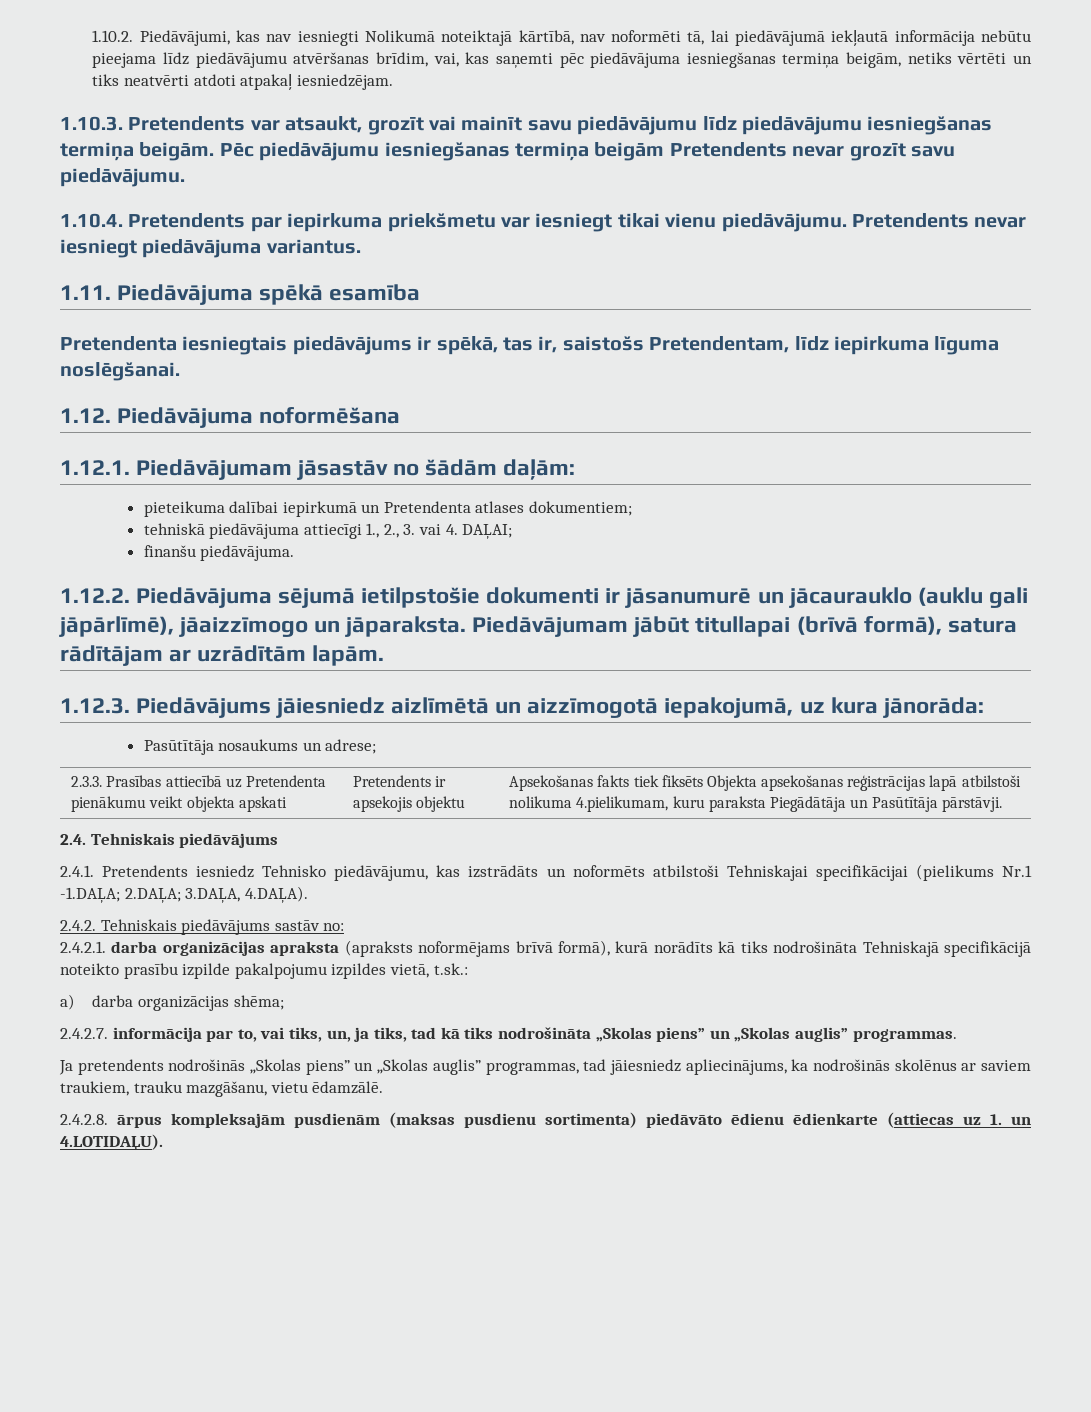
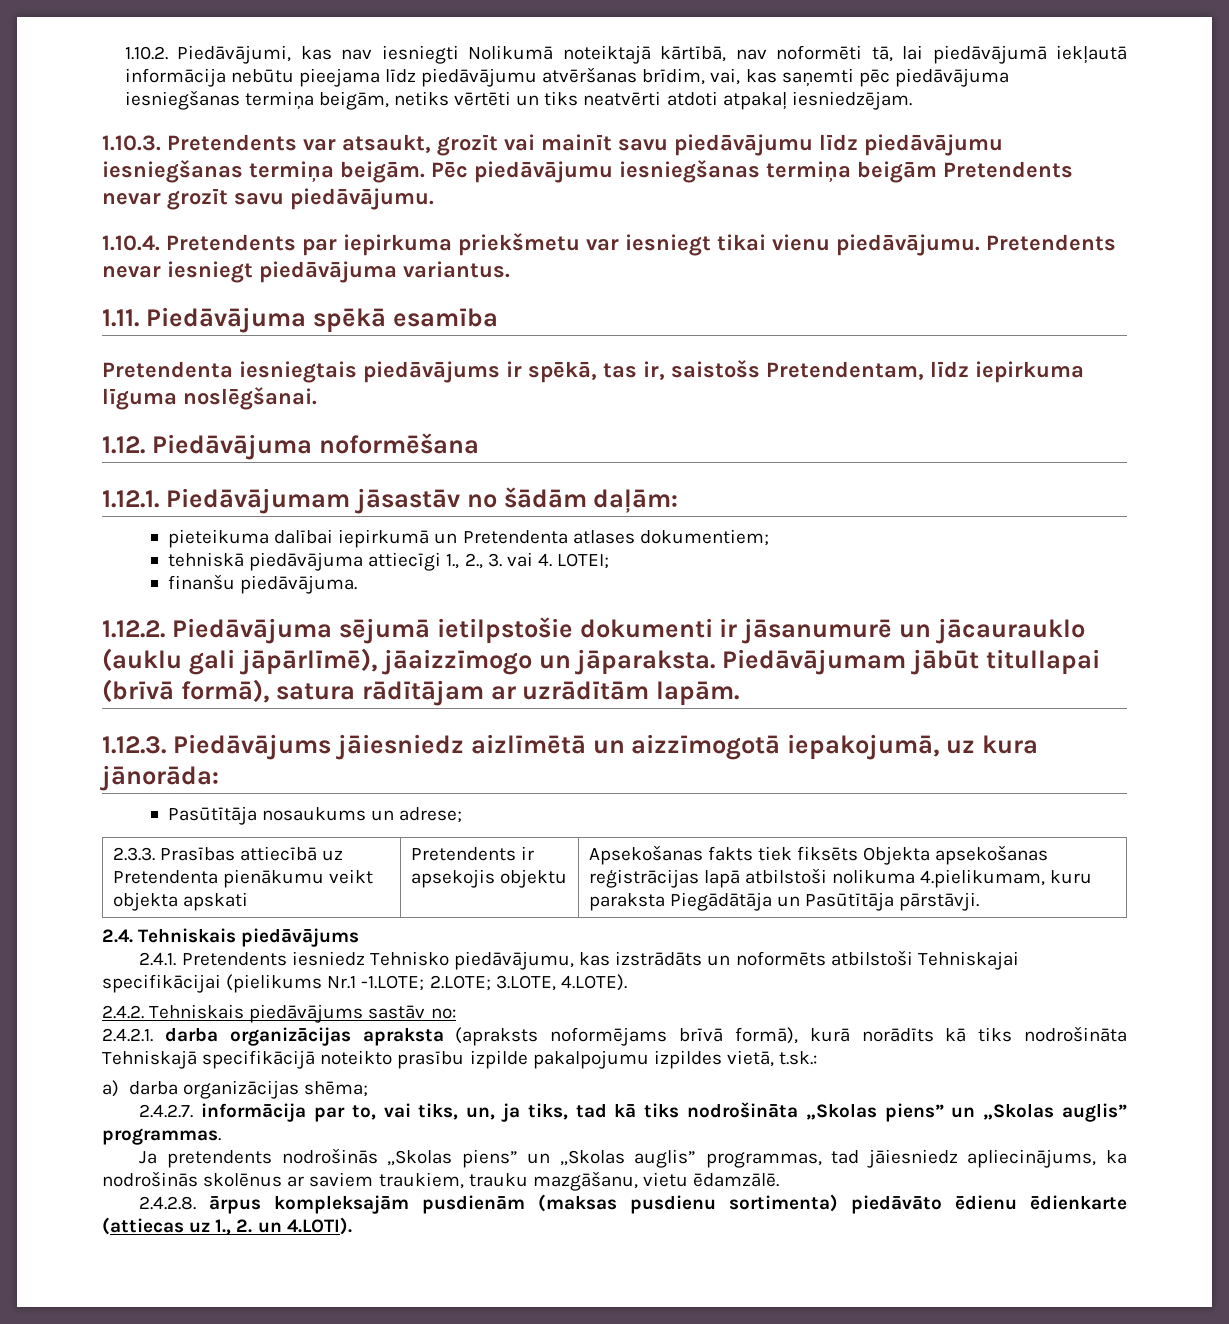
- tehniskā piedāvājuma attiecīgi 1., 2., 3. vai 4. DAĻAI;
+ tehniskā piedāvājuma attiecīgi 1., 2., 3. vai 4. LOTEI;
- 2.4.1. Pretendents iesniedz Tehnisko piedāvājumu, kas izstrādāts un noformēts atbilstoši Tehniskajai specifikācijai (pielikums Nr.1 -1.DAĻA; 2.DAĻA; 3.DAĻA, 4.DAĻA).
+ 2.4.1. Pretendents iesniedz Tehnisko piedāvājumu, kas izstrādāts un noformēts atbilstoši Tehniskajai specifikācijai (pielikums Nr.1 -1.LOTE; 2.LOTE; 3.LOTE, 4.LOTE).
- 2.4.2.8. ārpus kompleksajām pusdienām (maksas pusdienu sortimenta) piedāvāto ēdienu ēdienkarte (attiecas uz 1. un 4.LOTIDAĻU).
+ 2.4.2.8. ārpus kompleksajām pusdienām (maksas pusdienu sortimenta) piedāvāto ēdienu ēdienkarte (attiecas uz 1., 2. un 4.LOTI).

